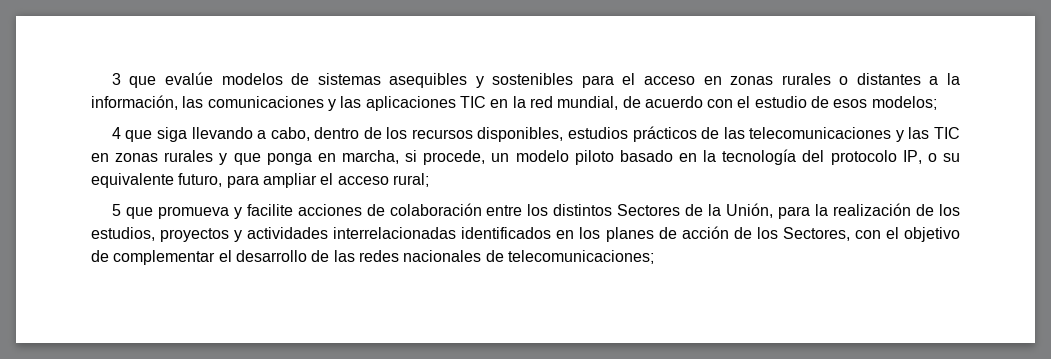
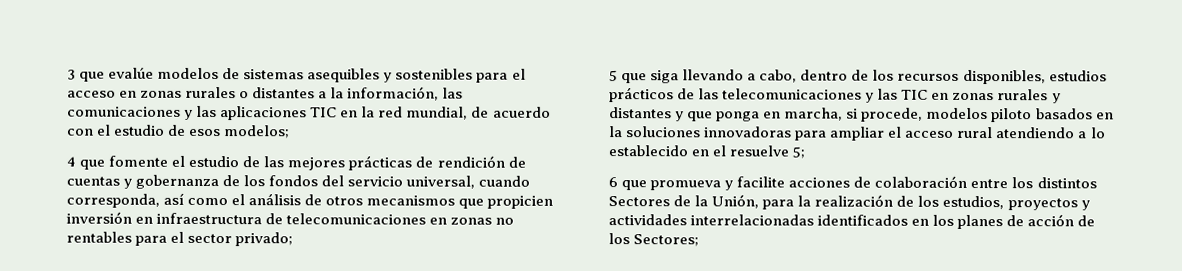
- 4 que siga llevando a cabo, dentro de los recursos disponibles, estudios prácticos de las telecomunicaciones y las TIC en zonas rurales y que ponga en marcha, si procede, un modelo piloto basado en la tecnología del protocolo IP, o su equivalente futuro, para ampliar el acceso rural;
- 5 que promueva y facilite acciones de colaboración entre los distintos Sectores de la Unión, para la realización de los estudios, proyectos y actividades interrelacionadas identificados en los planes de acción de los Sectores, con el objetivo de complementar el desarrollo de las redes nacionales de telecomunicaciones;
+ 4 que fomente el estudio de las mejores prácticas de rendición de cuentas y gobernanza de los fondos del servicio universal, cuando corresponda, así como el análisis de otros mecanismos que propicien inversión en infraestructura de telecomunicaciones en zonas no rentables para el sector privado;
+ 5 que siga llevando a cabo, dentro de los recursos disponibles, estudios prácticos de las telecomunicaciones y las TIC en zonas rurales y distantes y que ponga en marcha, si procede, modelos piloto basados en la soluciones innovadoras para ampliar el acceso rural atendiendo a lo establecido en el resuelve 5;
+ 6 que promueva y facilite acciones de colaboración entre los distintos Sectores de la Unión, para la realización de los estudios, proyectos y actividades interrelacionadas identificados en los planes de acción de los Sectores;

